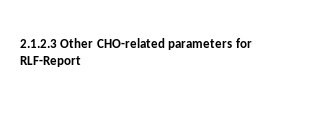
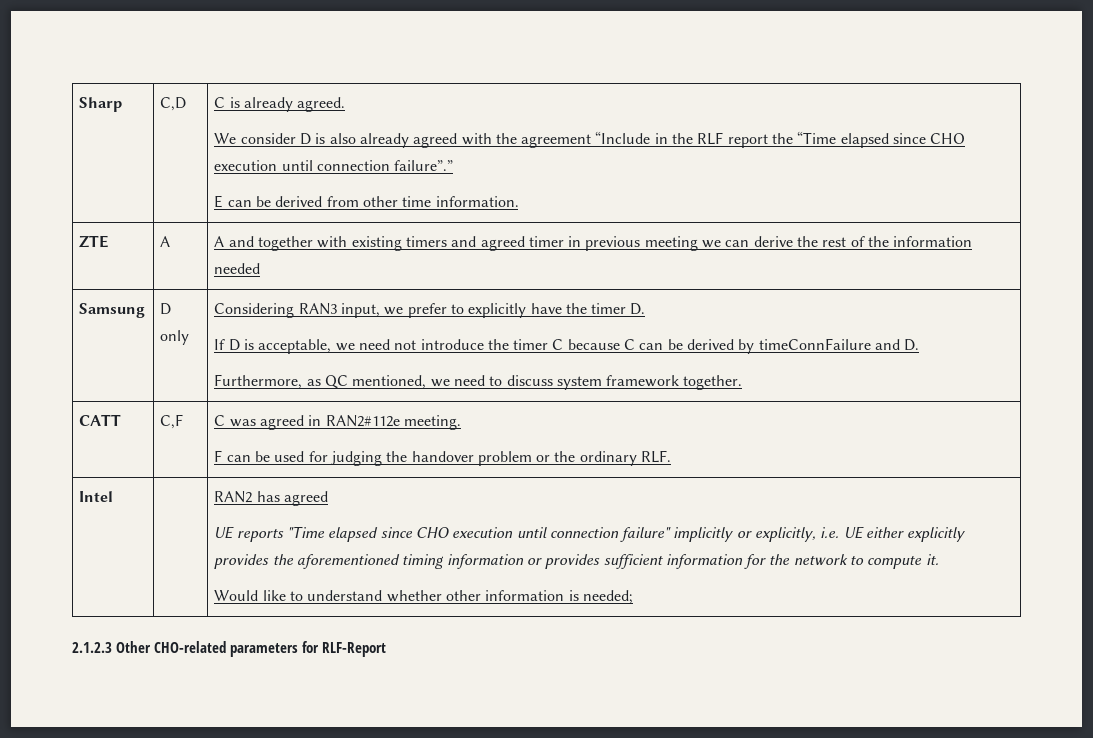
+ Sharp | C,D | C is already agreed.
+ We consider D is also already agreed with the agreement “Include in the RLF report the “Time elapsed since CHO execution until connection failure”.”
+ E can be derived from other time information.
+ ZTE | A | A and together with existing timers and agreed timer in previous meeting we can derive the rest of the information needed
+ Samsung | D only | Considering RAN3 input, we prefer to explicitly have the timer D.
+ If D is acceptable, we need not introduce the timer C because C can be derived by timeConnFailure and D.
+ Furthermore, as QC mentioned, we need to discuss system framework together.
+ CATT | C,F | C was agreed in RAN2#112e meeting.
+ F can be used for judging the handover problem or the ordinary RLF.
+ Intel | | RAN2 has agreed
+ UE reports "Time elapsed since CHO execution until connection failure" implicitly or explicitly, i.e. UE either explicitly provides the aforementioned timing information or provides sufficient information for the network to compute it.
+ Would like to understand whether other information is needed;

